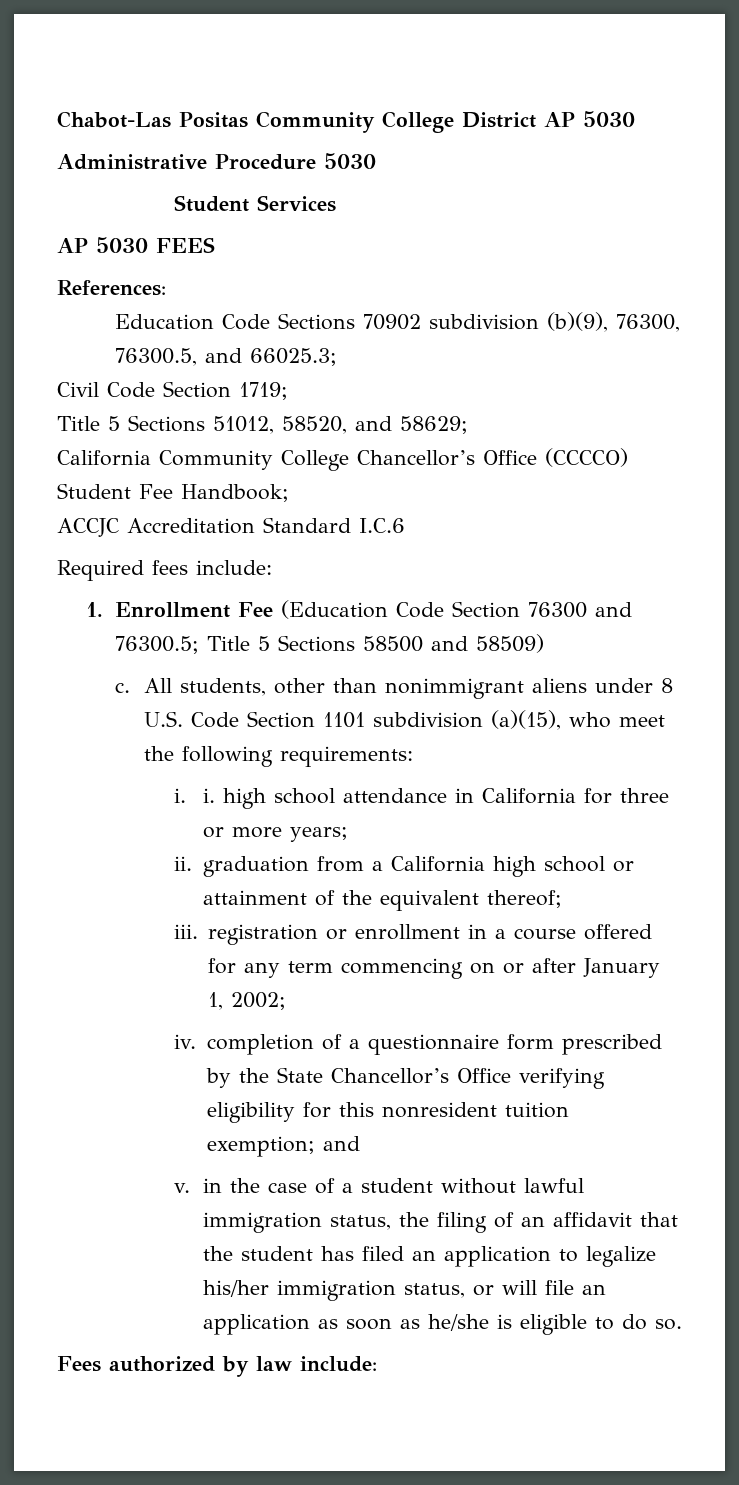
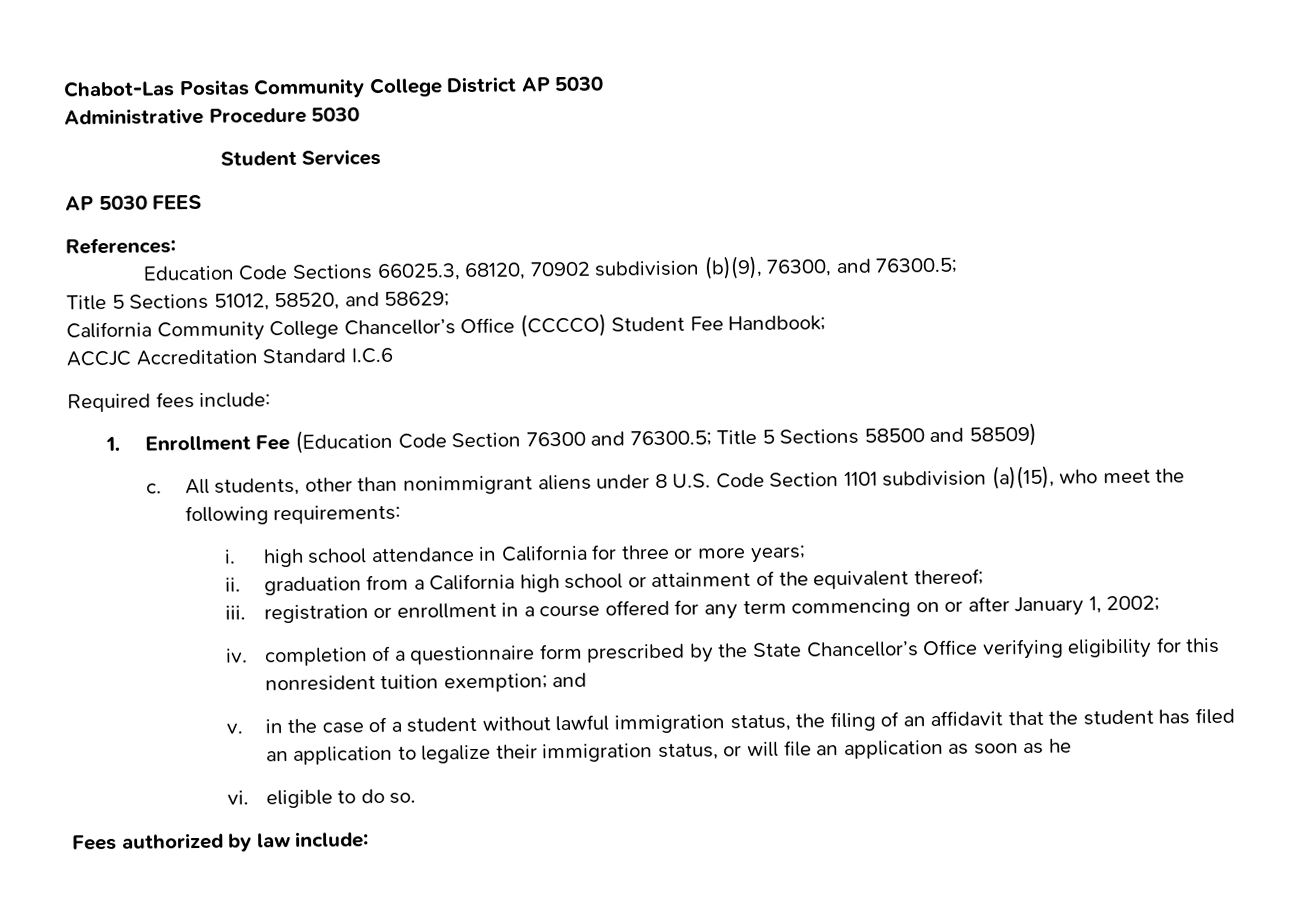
- Education Code Sections 70902 subdivision (b)(9), 76300, 76300.5, and 66025.3;
- Civil Code Section 1719;
+ Education Code Sections 66025.3, 68120, 70902 subdivision (b)(9), 76300, and 76300.5;
- i. i. high school attendance in California for three or more years;
+ i. high school attendance in California for three or more years;
- v. in the case of a student without lawful immigration status, the filing of an affidavit that the student has filed an application to legalize his/her immigration status, or will file an application as soon as he/she is eligible to do so.
+ v. in the case of a student without lawful immigration status, the filing of an affidavit that the student has filed an application to legalize their immigration status, or will file an application as soon as he
+ vi. eligible to do so.

